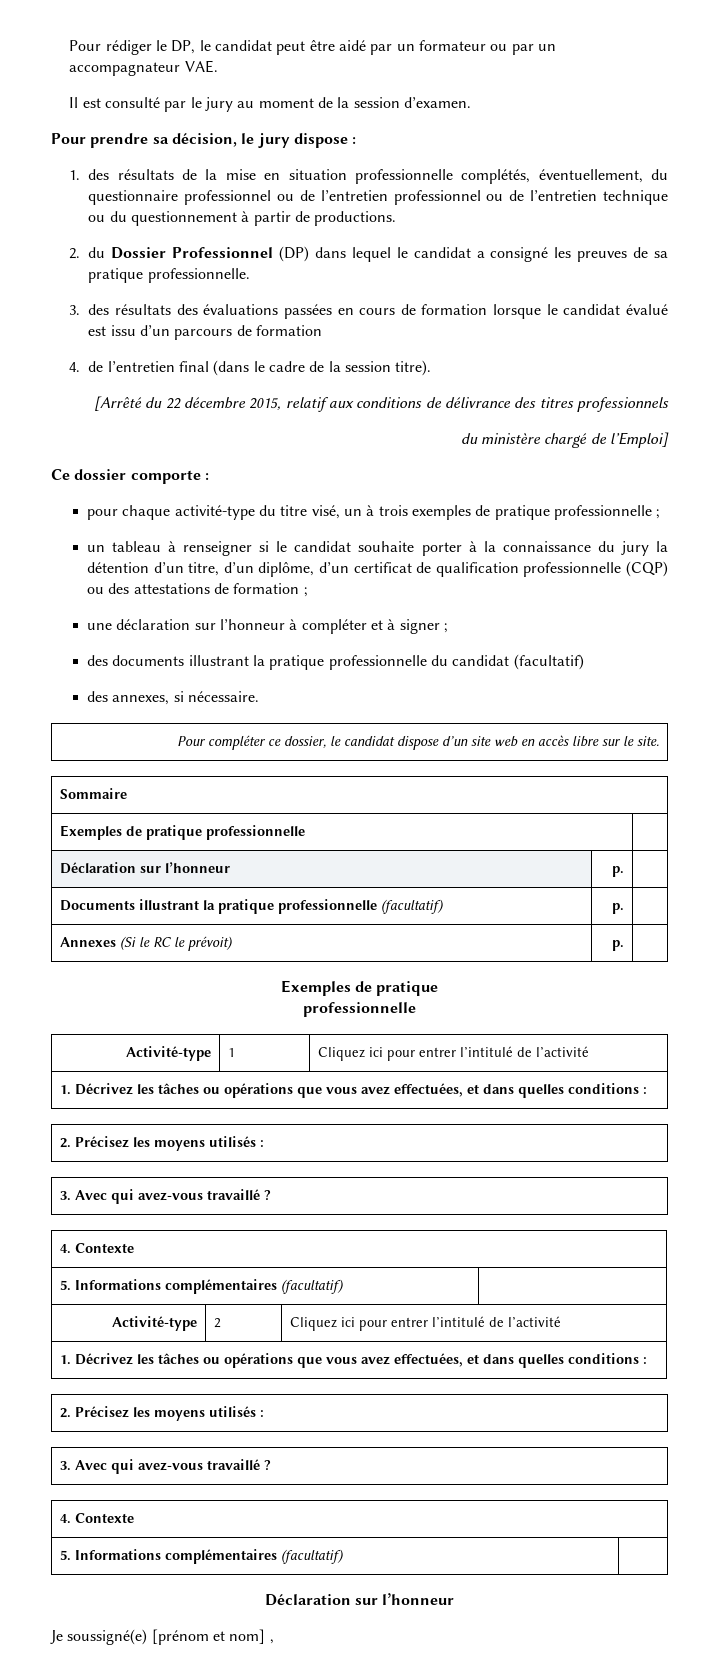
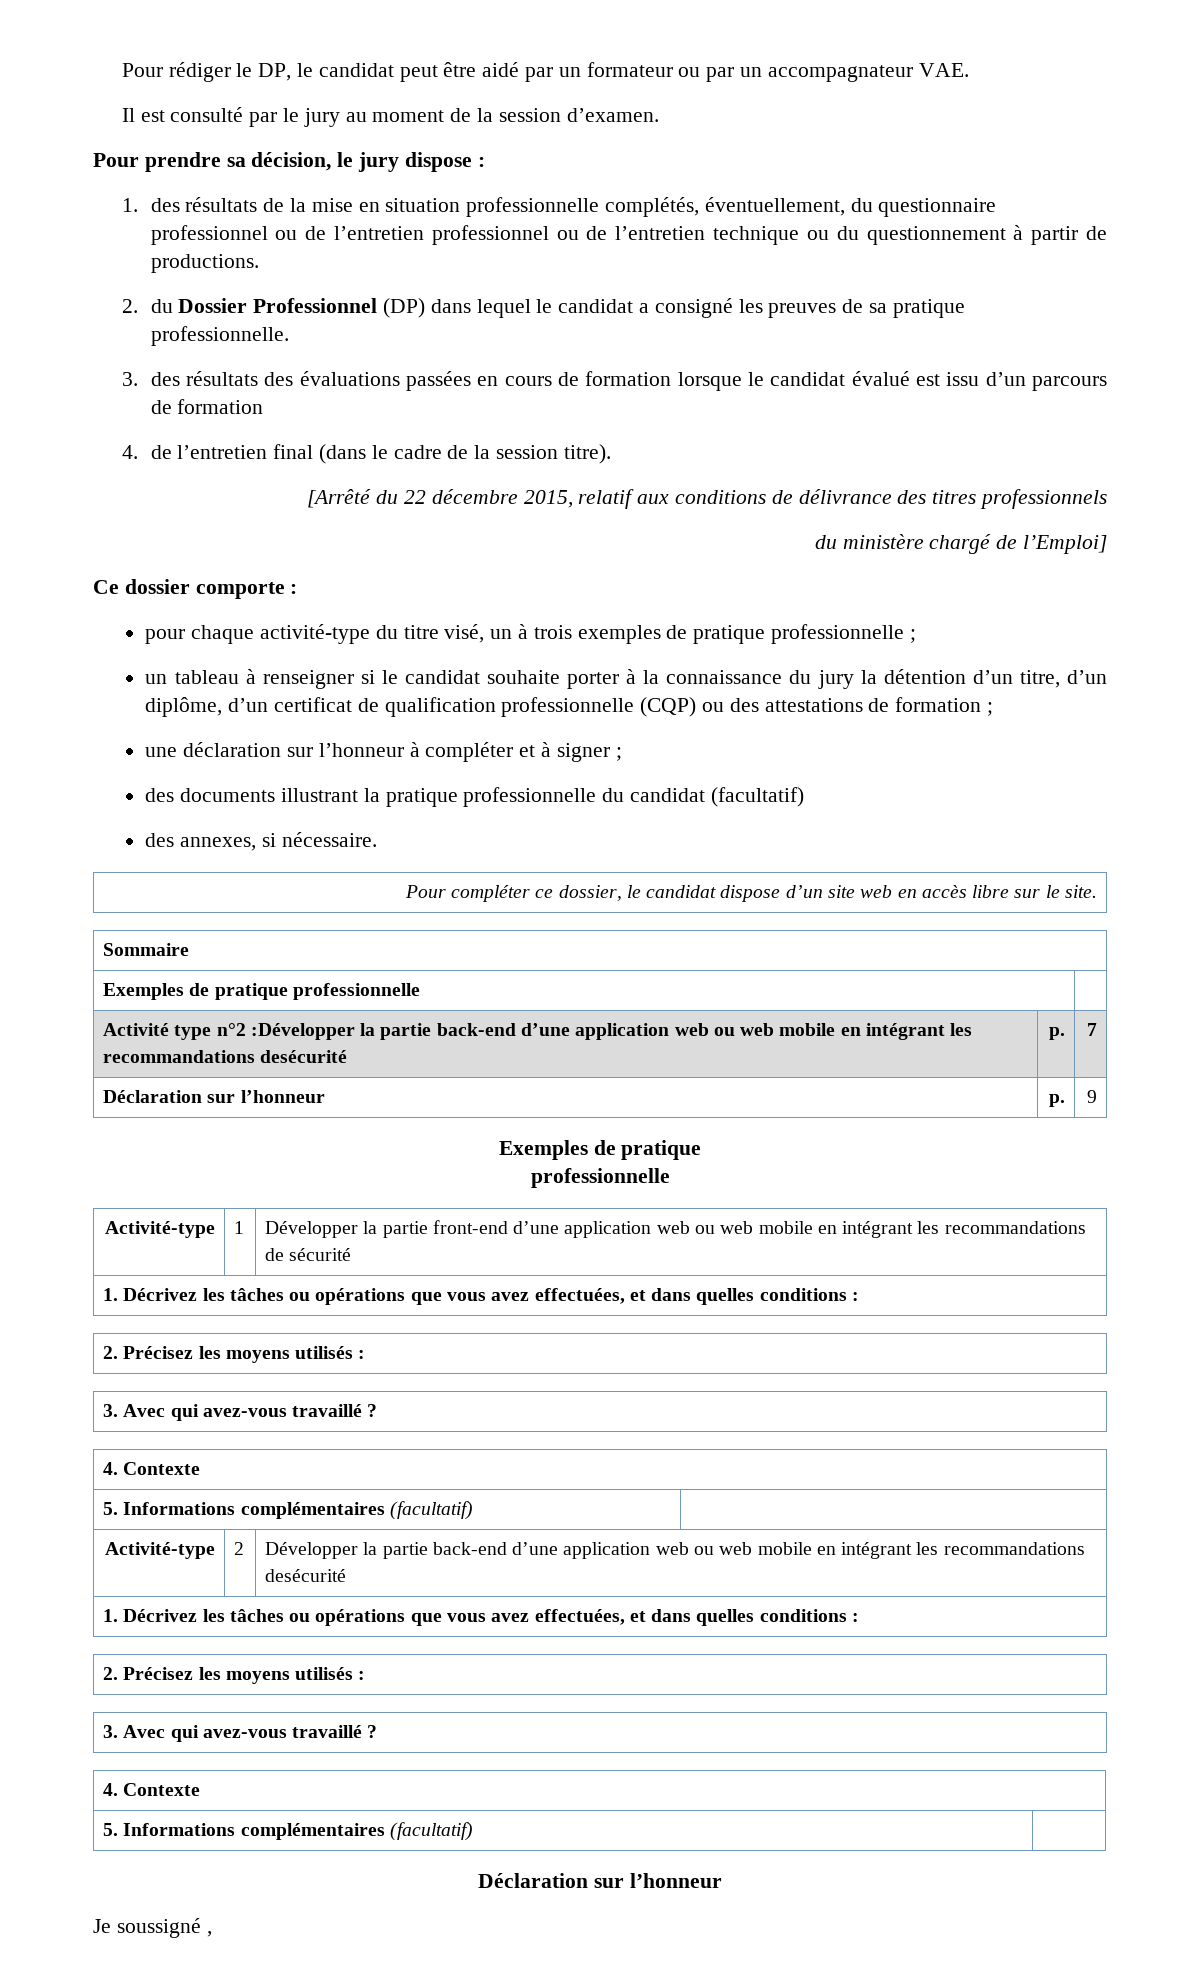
- Déclaration sur l’honneur | p. |
- Documents illustrant la pratique professionnelle (facultatif) | p. |
- Annexes (Si le RC le prévoit) | p. |
+ Activité type n°2 :Développer la partie back-end d’une application web ou web mobile en intégrant les recommandations desécurité | p. | 7
+ Déclaration sur l’honneur | p. | 9
- Activité-type | 1 | Cliquez ici pour entrer l’intitulé de l’activité
+ Activité-type | 1 | Développer la partie front-end d’une application web ou web mobile en intégrant les recommandations de sécurité
- Activité-type | 2 | Cliquez ici pour entrer l’intitulé de l’activité
+ Activité-type | 2 | Développer la partie back-end d’une application web ou web mobile en intégrant les recommandations desécurité
- Je soussigné(e) [prénom et nom] ,
+ Je soussigné ,

